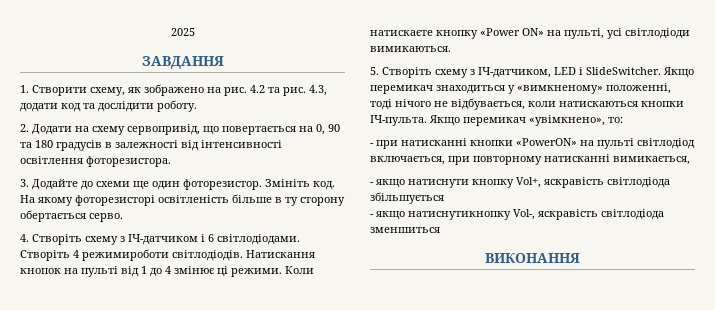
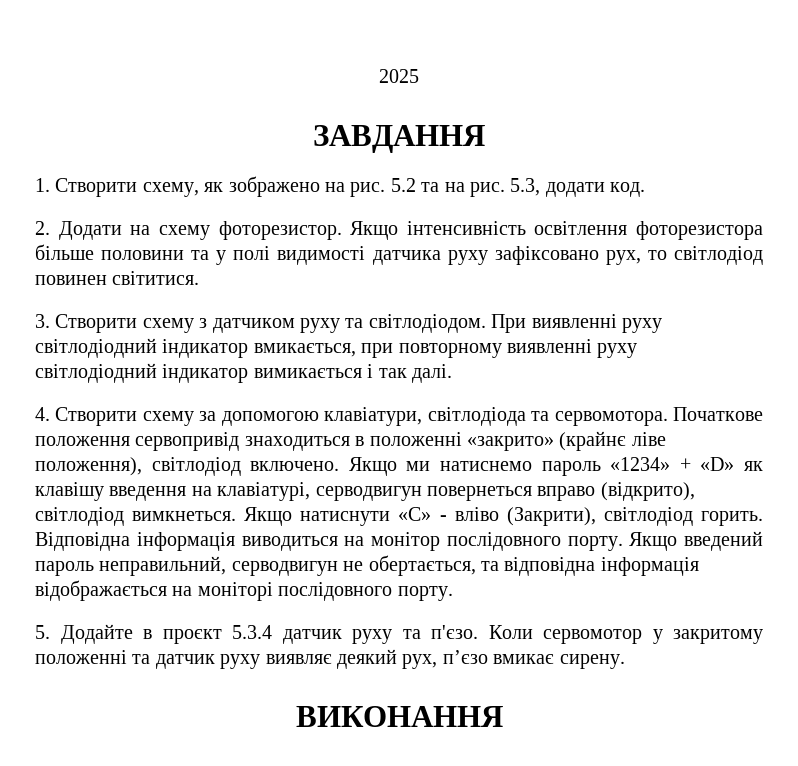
- 4.2 та рис. 4.3, додати код та дослідити роботу.
- 2. Додати на схему сервопривід, що повертається на 0, 90 та 180 градусів в залежності від інтенсивності освітлення фоторезистора.
- 3. Додайте до схеми ще один фоторезистор. Змініть код. На якому фоторезисторі освітленість більше в ту сторону обертається серво.
- 4. Створіть схему з ІЧ-датчиком і 6 світлодіодами. Створіть 4 режимироботи світлодіодів. Натискання кнопок на пульті від 1 до 4 змінює ці режими. Коли натискаєте кнопку «Power ON» на пульті, усі світлодіоди вимикаються.
- 5. Створіть схему з ІЧ-датчиком, LED і SlideSwitcher. Якщо перемикач знаходиться у «вимкненому» положенні, тоді нічого не відбувається, коли натискаються кнопки ІЧ-пульта. Якщо перемикач «увімкнено», то:
- - при натисканні кнопки «PowerON» на пульті світлодіод включається, при повторному натисканні вимикається,
- - якщо натиснути кнопку Vol+, яскравість світлодіода збільшується
- - якщо натиснутикнопку Vol-, яскравість світлодіода зменшиться
+ 5.2 та на рис. 5.3, додати код.
+ 2. Додати на схему фоторезистор. Якщо інтенсивність освітлення фоторезистора більше половини та у полі видимості датчика руху зафіксовано рух, то світлодіод повинен світитися.
+ 3. Створити схему з датчиком руху та світлодіодом. При виявленні руху світлодіодний індикатор вмикається, при повторному виявленні руху світлодіодний індикатор вимикається і так далі.
+ 4. Створити схему за допомогою клавіатури, світлодіода та сервомотора. Початкове положення сервопривід знаходиться в положенні «закрито» (крайнє ліве положення), світлодіод включено. Якщо ми натиснемо пароль «1234» + «D» як клавішу введення на клавіатурі, серводвигун повернеться вправо (відкрито), світлодіод вимкнеться. Якщо натиснути «С» - вліво (Закрити), світлодіод горить. Відповідна інформація виводиться на монітор послідовного порту. Якщо введений пароль неправильний, серводвигун не обертається, та відповідна інформація відображається на моніторі послідовного порту.
+ 5. Додайте в проєкт 5.3.4 датчик руху та п'єзо. Коли сервомотор у закритому положенні та датчик руху виявляє деякий рух, п’єзо вмикає сирену.

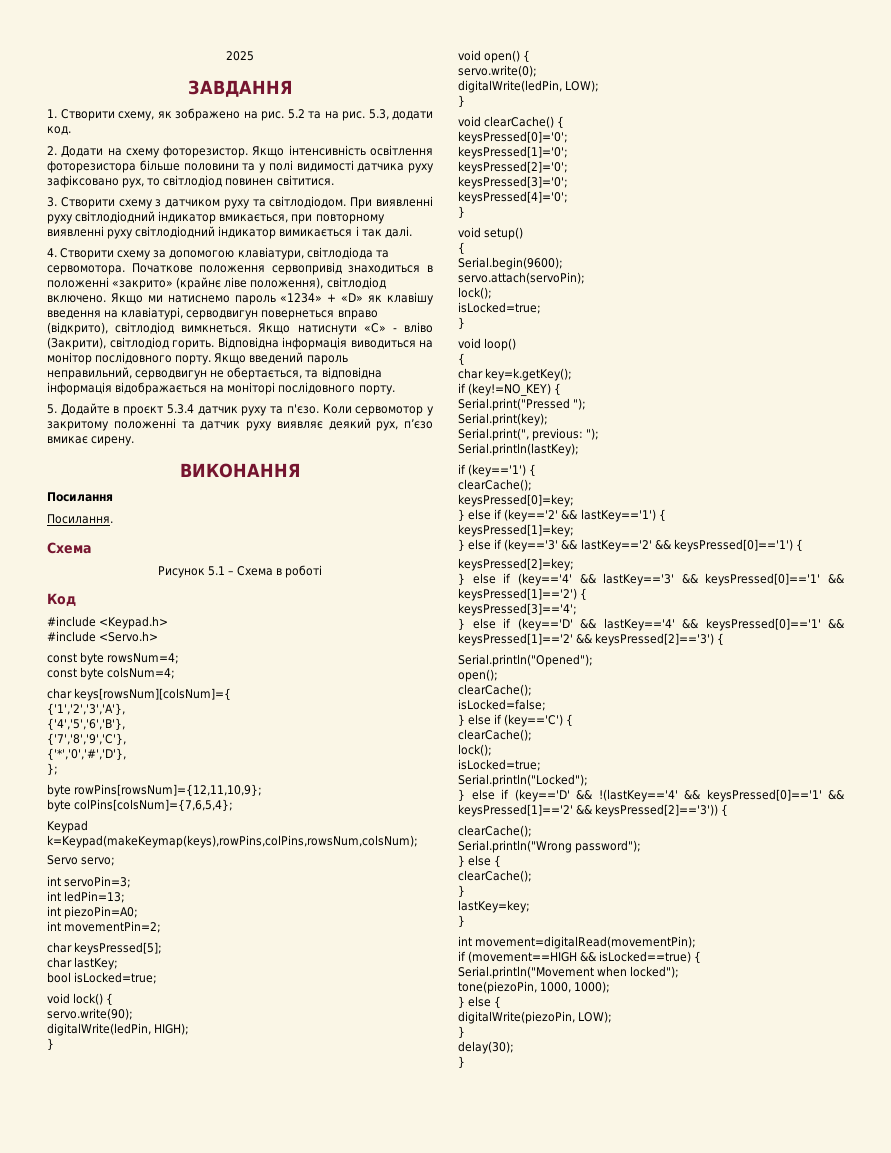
+ Посилання
+ Посилання.
+ Схема
+ Рисунок 5.1 – Схема в роботі
+ Код
+ #include <Keypad.h>
+ #include <Servo.h>
+ const byte rowsNum=4;
+ const byte colsNum=4;
+ char keys[rowsNum][colsNum]={
+ {'1','2','3','A'},
+ {'4','5','6','B'},
+ {'7','8','9','C'},
+ {'*','0','#','D'},
+ };
+ byte rowPins[rowsNum]={12,11,10,9};
+ byte colPins[colsNum]={7,6,5,4};
+ Keypad k=Keypad(makeKeymap(keys),rowPins,colPins,rowsNum,colsNum);
+ Servo servo;
+ int servoPin=3;
+ int ledPin=13;
+ int piezoPin=A0;
+ int movementPin=2;
+ char keysPressed[5];
+ char lastKey;
+ bool isLocked=true;
+ void lock() {
+ servo.write(90);
+ digitalWrite(ledPin, HIGH);
+ }
+ void open() {
+ servo.write(0);
+ digitalWrite(ledPin, LOW);
+ }
+ void clearCache() {
+ keysPressed[0]='0';
+ keysPressed[1]='0';
+ keysPressed[2]='0';
+ keysPressed[3]='0';
+ keysPressed[4]='0';
+ }
+ void setup()
+ {
+ Serial.begin(9600);
+ servo.attach(servoPin);
+ lock();
+ isLocked=true;
+ }
+ void loop()
+ {
+ char key=k.getKey();
+ if (key!=NO_KEY) {
+ Serial.print("Pressed ");
+ Serial.print(key);
+ Serial.print(", previous: ");
+ Serial.println(lastKey);
+ if (key=='1') {
+ clearCache();
+ keysPressed[0]=key;
+ } else if (key=='2' && lastKey=='1') {
+ keysPressed[1]=key;
+ } else if (key=='3' && lastKey=='2' && keysPressed[0]=='1') {
+ keysPressed[2]=key;
+ } else if (key=='4' && lastKey=='3' && keysPressed[0]=='1' && keysPressed[1]=='2') {
+ keysPressed[3]=='4';
+ } else if (key=='D' && lastKey=='4' && keysPressed[0]=='1' && keysPressed[1]=='2' && keysPressed[2]=='3') {
+ Serial.println("Opened");
+ open();
+ clearCache();
+ isLocked=false;
+ } else if (key=='C') {
+ clearCache();
+ lock();
+ isLocked=true;
+ Serial.println("Locked");
+ } else if (key=='D' && !(lastKey=='4' && keysPressed[0]=='1' && keysPressed[1]=='2' && keysPressed[2]=='3')) {
+ clearCache();
+ Serial.println("Wrong password");
+ } else {
+ clearCache();
+ }
+ lastKey=key;
+ }
+ int movement=digitalRead(movementPin);
+ if (movement==HIGH && isLocked==true) {
+ Serial.println("Movement when locked");
+ tone(piezoPin, 1000, 1000);
+ } else {
+ digitalWrite(piezoPin, LOW);
+ }
+ delay(30);
+ }

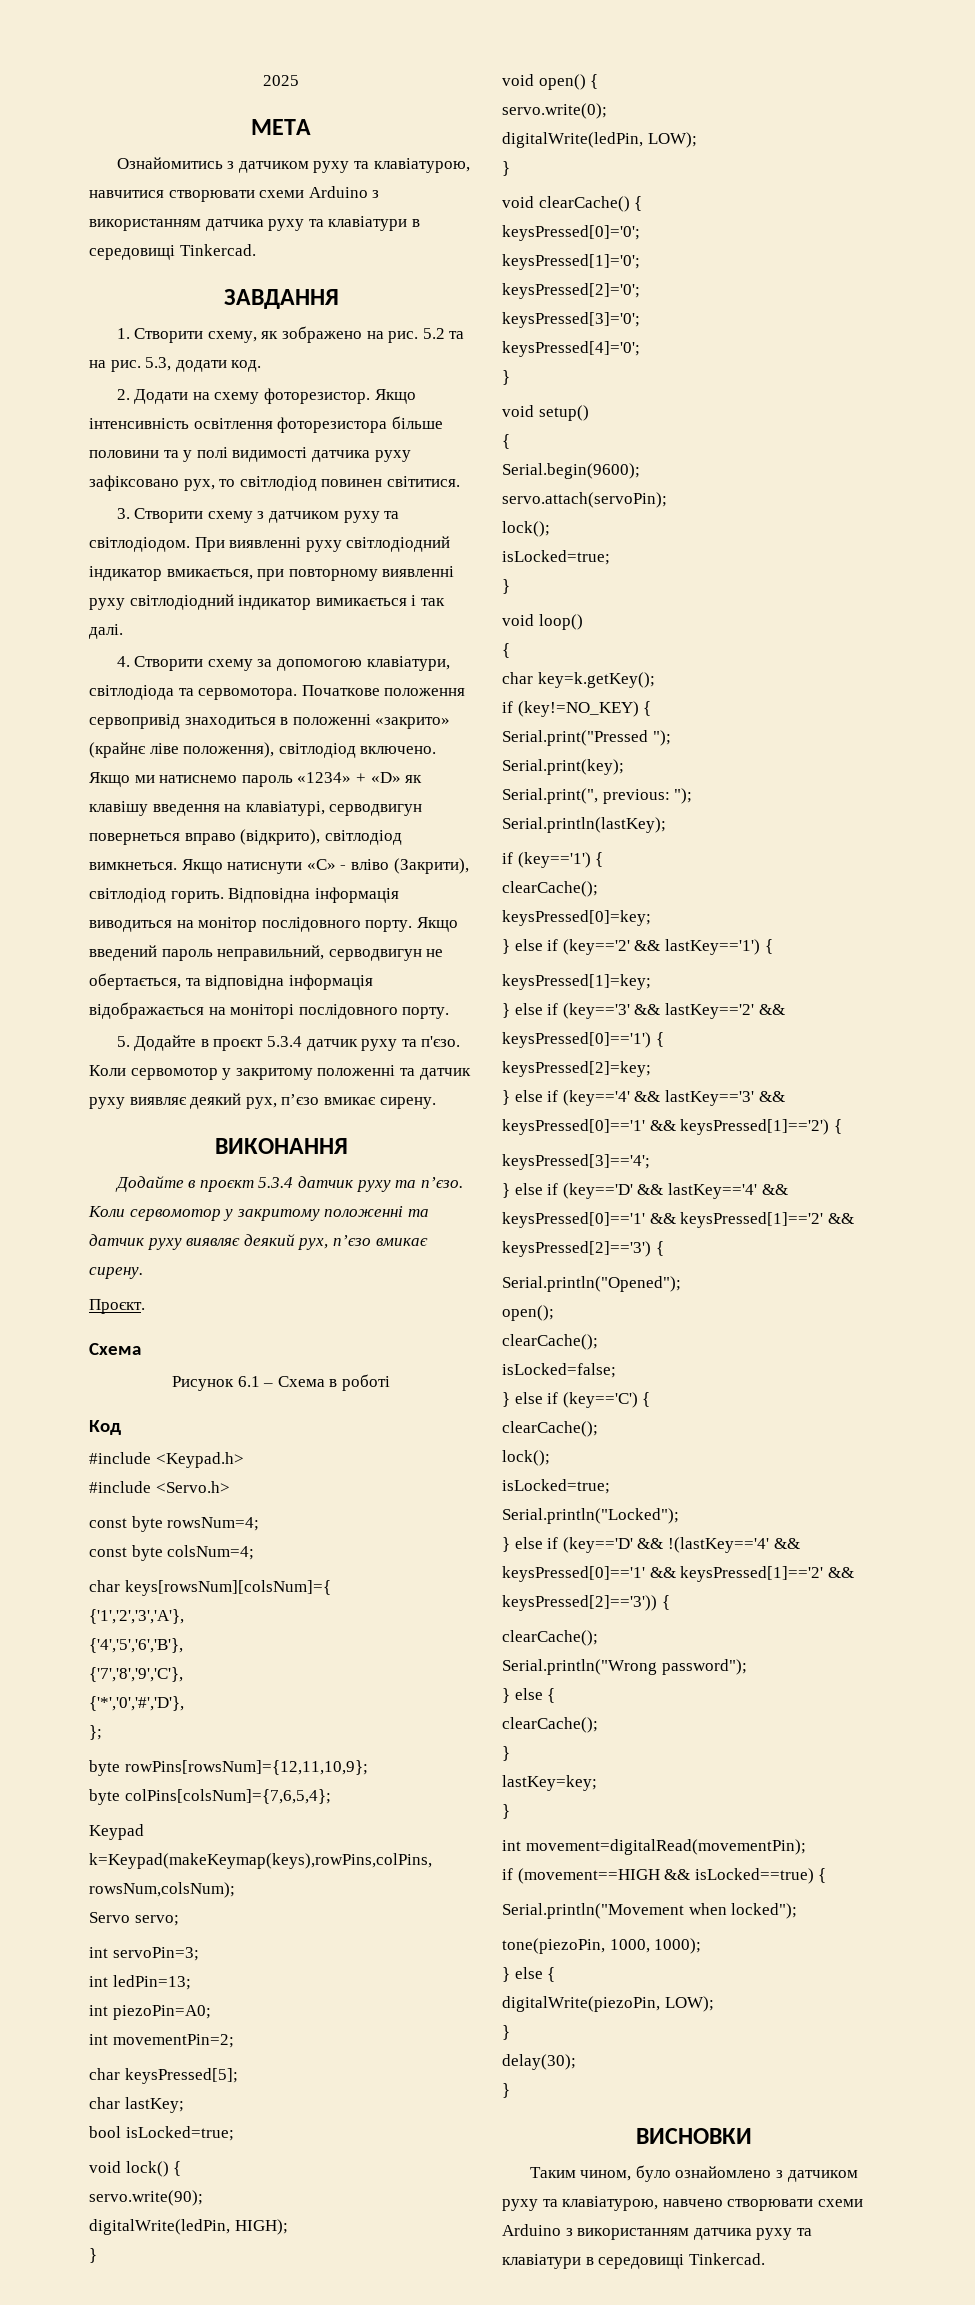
+ МЕТА
+ Ознайомитись з датчиком руху та клавіатурою, навчитися створювати схеми Arduino з використанням датчика руху та клавіатури в середовищі Tinkercad.
  ВИКОНАННЯ
- Посилання
- Посилання.
+ Додайте в проєкт 5.3.4 датчик руху та п’єзо. Коли сервомотор у закритому положенні та датчик руху виявляє деякий рух, п’єзо вмикає сирену.
+ Проєкт.
- Рисунок 5.1 – Схема в роботі
+ Рисунок 6.1 – Схема в роботі
+ ВИСНОВКИ
+ Таким чином, було ознайомлено з датчиком руху та клавіатурою, навчено створювати схеми Arduino з використанням датчика руху та клавіатури в середовищі Tinkercad.

